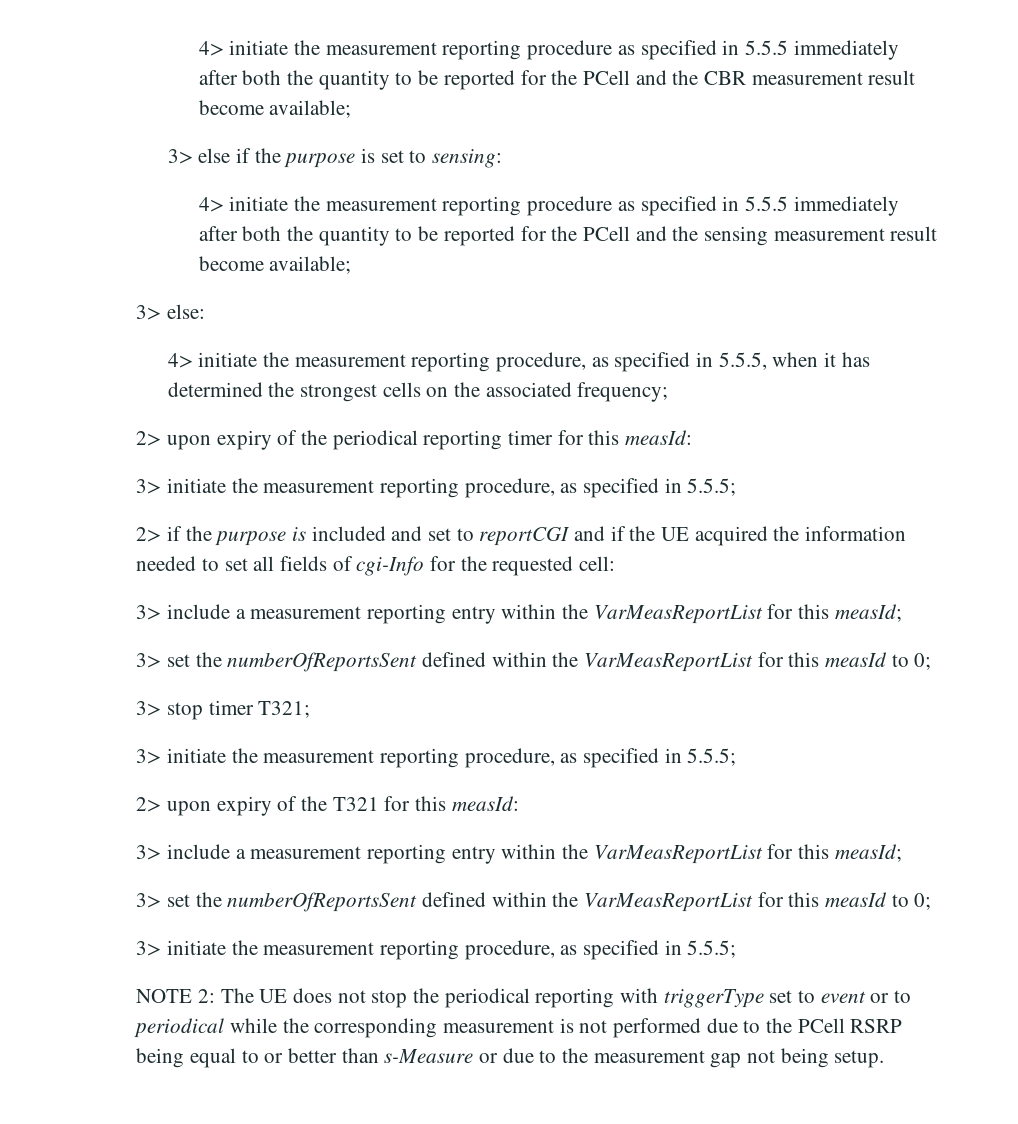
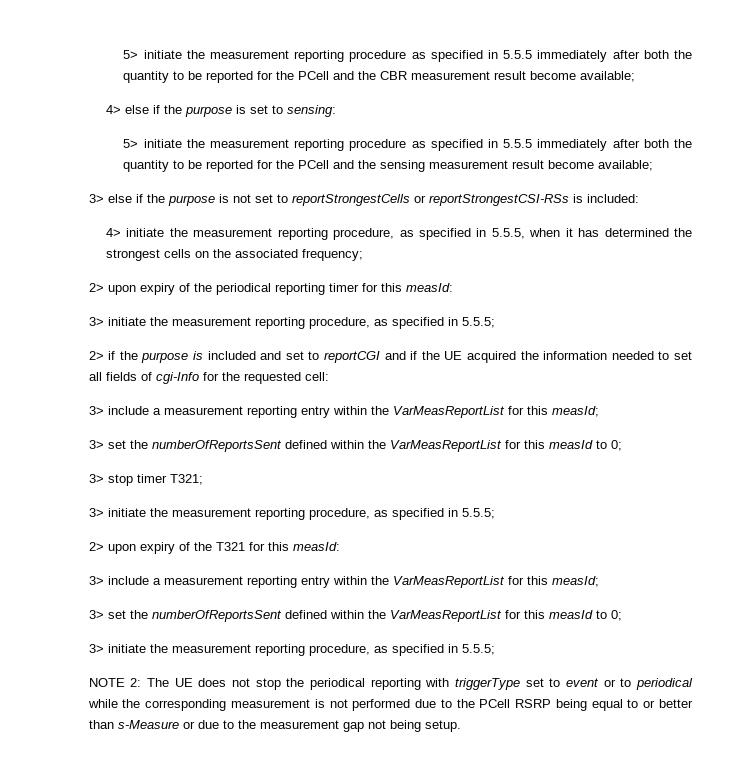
- 4> initiate the measurement reporting procedure as specified in 5.5.5 immediately after both the quantity to be reported for the PCell and the CBR measurement result become available;
+ 5> initiate the measurement reporting procedure as specified in 5.5.5 immediately after both the quantity to be reported for the PCell and the CBR measurement result become available;
- 3> else if the purpose is set to sensing:
+ 4> else if the purpose is set to sensing:
- 4> initiate the measurement reporting procedure as specified in 5.5.5 immediately after both the quantity to be reported for the PCell and the sensing measurement result become available;
+ 5> initiate the measurement reporting procedure as specified in 5.5.5 immediately after both the quantity to be reported for the PCell and the sensing measurement result become available;
- 3> else:
+ 3> else if the purpose is not set to reportStrongestCells or reportStrongestCSI-RSs is included:

